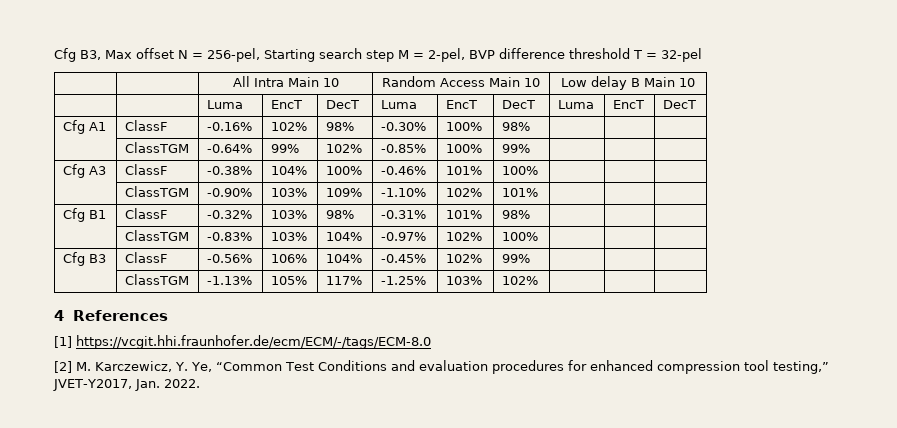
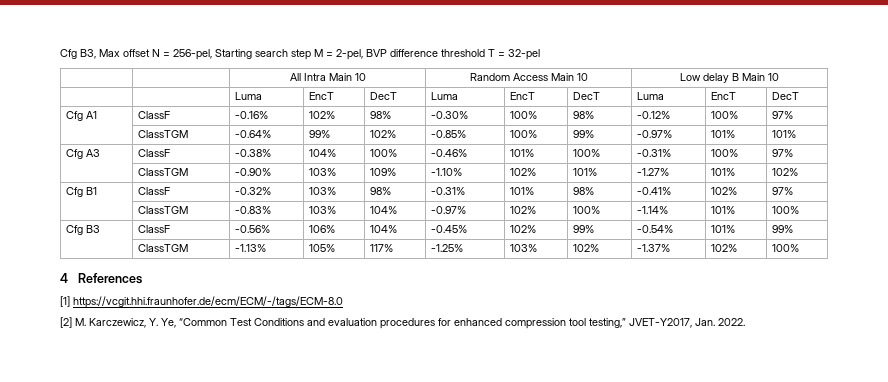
- Cfg A1 | ClassF | -0.16% | 102% | 98% | -0.30% | 100% | 98% | | |
+ Cfg A1 | ClassF | -0.16% | 102% | 98% | -0.30% | 100% | 98% | -0.12% | 100% | 97%
- | ClassTGM | -0.64% | 99% | 102% | -0.85% | 100% | 99% | | |
+ | ClassTGM | -0.64% | 99% | 102% | -0.85% | 100% | 99% | -0.97% | 101% | 101%
- Cfg A3 | ClassF | -0.38% | 104% | 100% | -0.46% | 101% | 100% | | |
+ Cfg A3 | ClassF | -0.38% | 104% | 100% | -0.46% | 101% | 100% | -0.31% | 100% | 97%
- | ClassTGM | -0.90% | 103% | 109% | -1.10% | 102% | 101% | | |
+ | ClassTGM | -0.90% | 103% | 109% | -1.10% | 102% | 101% | -1.27% | 101% | 102%
- Cfg B1 | ClassF | -0.32% | 103% | 98% | -0.31% | 101% | 98% | | |
+ Cfg B1 | ClassF | -0.32% | 103% | 98% | -0.31% | 101% | 98% | -0.41% | 102% | 97%
- | ClassTGM | -0.83% | 103% | 104% | -0.97% | 102% | 100% | | |
+ | ClassTGM | -0.83% | 103% | 104% | -0.97% | 102% | 100% | -1.14% | 101% | 100%
- Cfg B3 | ClassF | -0.56% | 106% | 104% | -0.45% | 102% | 99% | | |
+ Cfg B3 | ClassF | -0.56% | 106% | 104% | -0.45% | 102% | 99% | -0.54% | 101% | 99%
- | ClassTGM | -1.13% | 105% | 117% | -1.25% | 103% | 102% | | |
+ | ClassTGM | -1.13% | 105% | 117% | -1.25% | 103% | 102% | -1.37% | 102% | 100%

